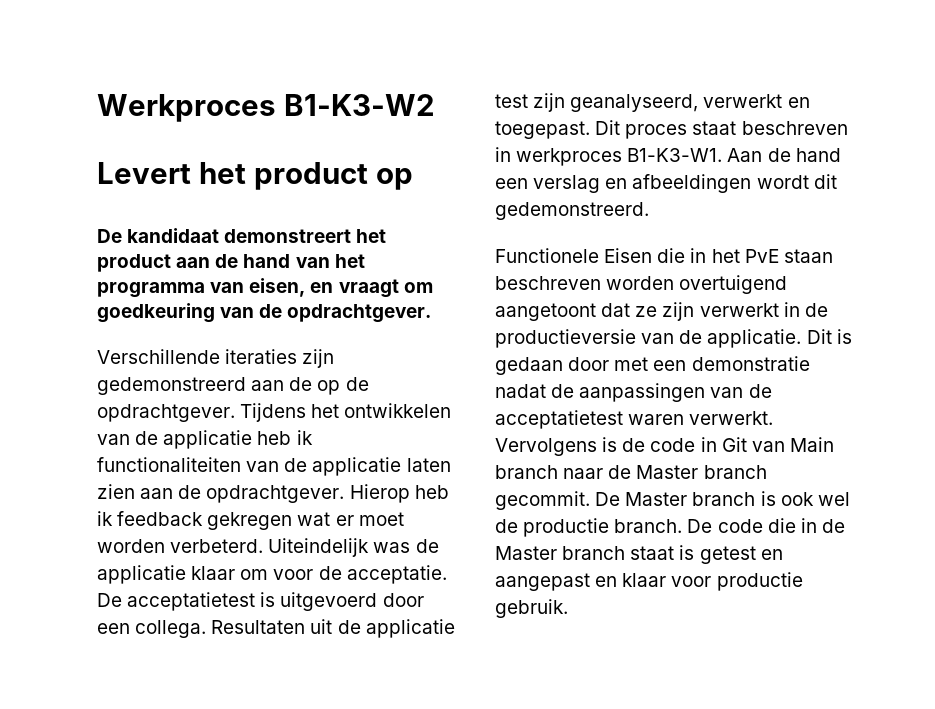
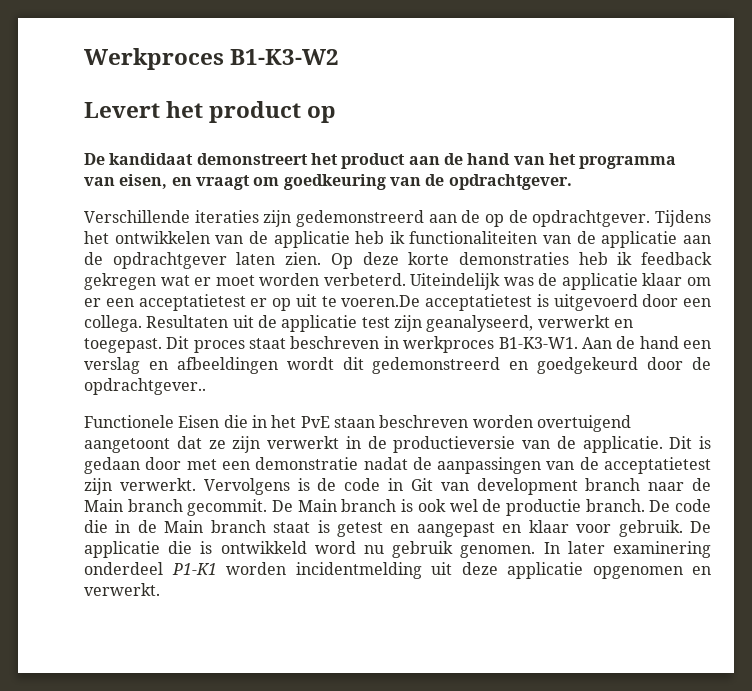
- Tijdens het ontwikkelen van de applicatie heb ik functionaliteiten van de applicatie laten zien aan de opdrachtgever. Hierop heb ik feedback gekregen wat er moet worden verbeterd.
+ Tijdens het ontwikkelen van de applicatie heb ik functionaliteiten van de applicatie aan de opdrachtgever laten zien. Op deze korte demonstraties heb ik feedback gekregen wat er moet worden verbeterd.
- Uiteindelijk was de applicatie klaar om voor de acceptatie. De acceptatietest is uitgevoerd door een collega.
+ Uiteindelijk was de applicatie klaar om er een acceptatietest er op uit te voeren.De acceptatietest is uitgevoerd door een collega.
- Aan de hand een verslag en afbeeldingen wordt dit gedemonstreerd.
+ Aan de hand een verslag en afbeeldingen wordt dit gedemonstreerd en goedgekeurd door de opdrachtgever..
- Dit is gedaan door met een demonstratie nadat de aanpassingen van de acceptatietest waren verwerkt.
+ Dit is gedaan door met een demonstratie nadat de aanpassingen van de acceptatietest zijn verwerkt.
- Vervolgens is de code in Git van Main branch naar de Master branch gecommit.
+ Vervolgens is de code in Git van development branch naar de Main branch gecommit.
- De Master branch is ook wel de productie branch.
+ De Main branch is ook wel de productie branch.
- De code die in de Master branch staat is getest en aangepast en klaar voor productie gebruik.
+ De code die in de Main branch staat is getest en aangepast en klaar voor gebruik. De applicatie die is ontwikkeld word nu gebruik genomen. In later examinering onderdeel P1-K1 worden incidentmelding uit deze applicatie opgenomen en verwerkt.

